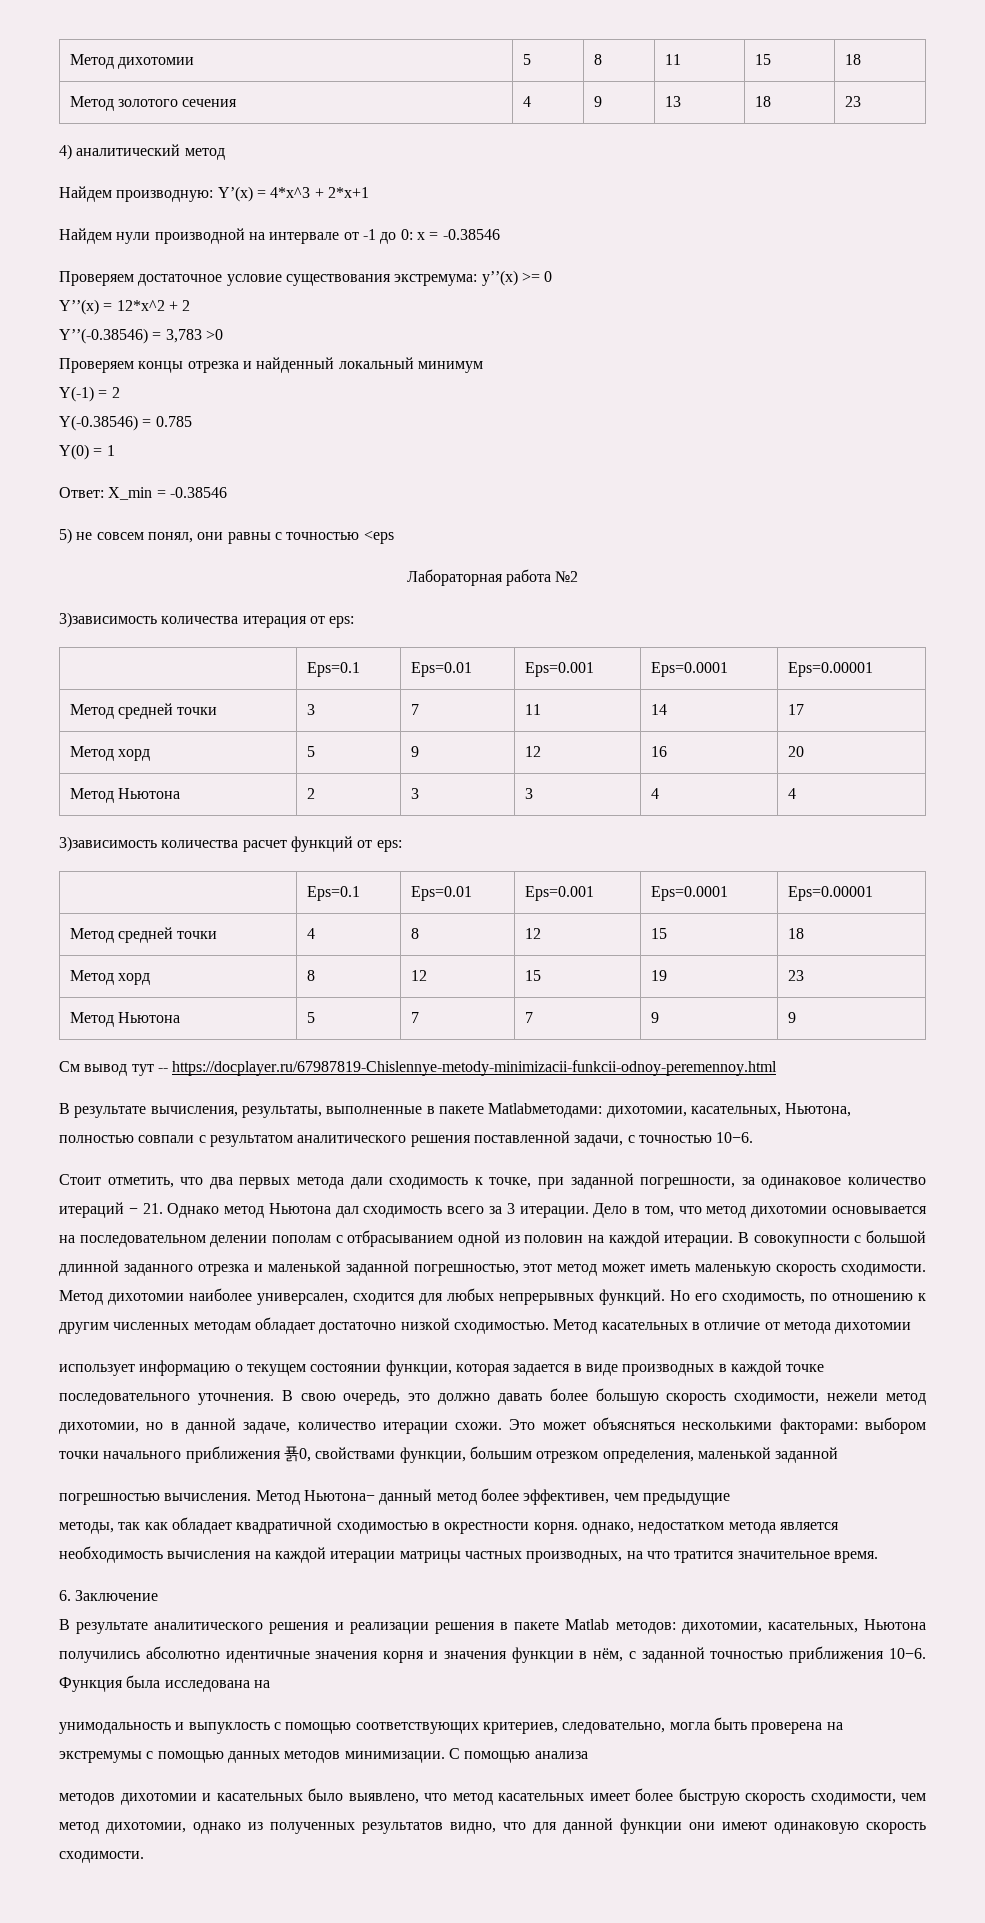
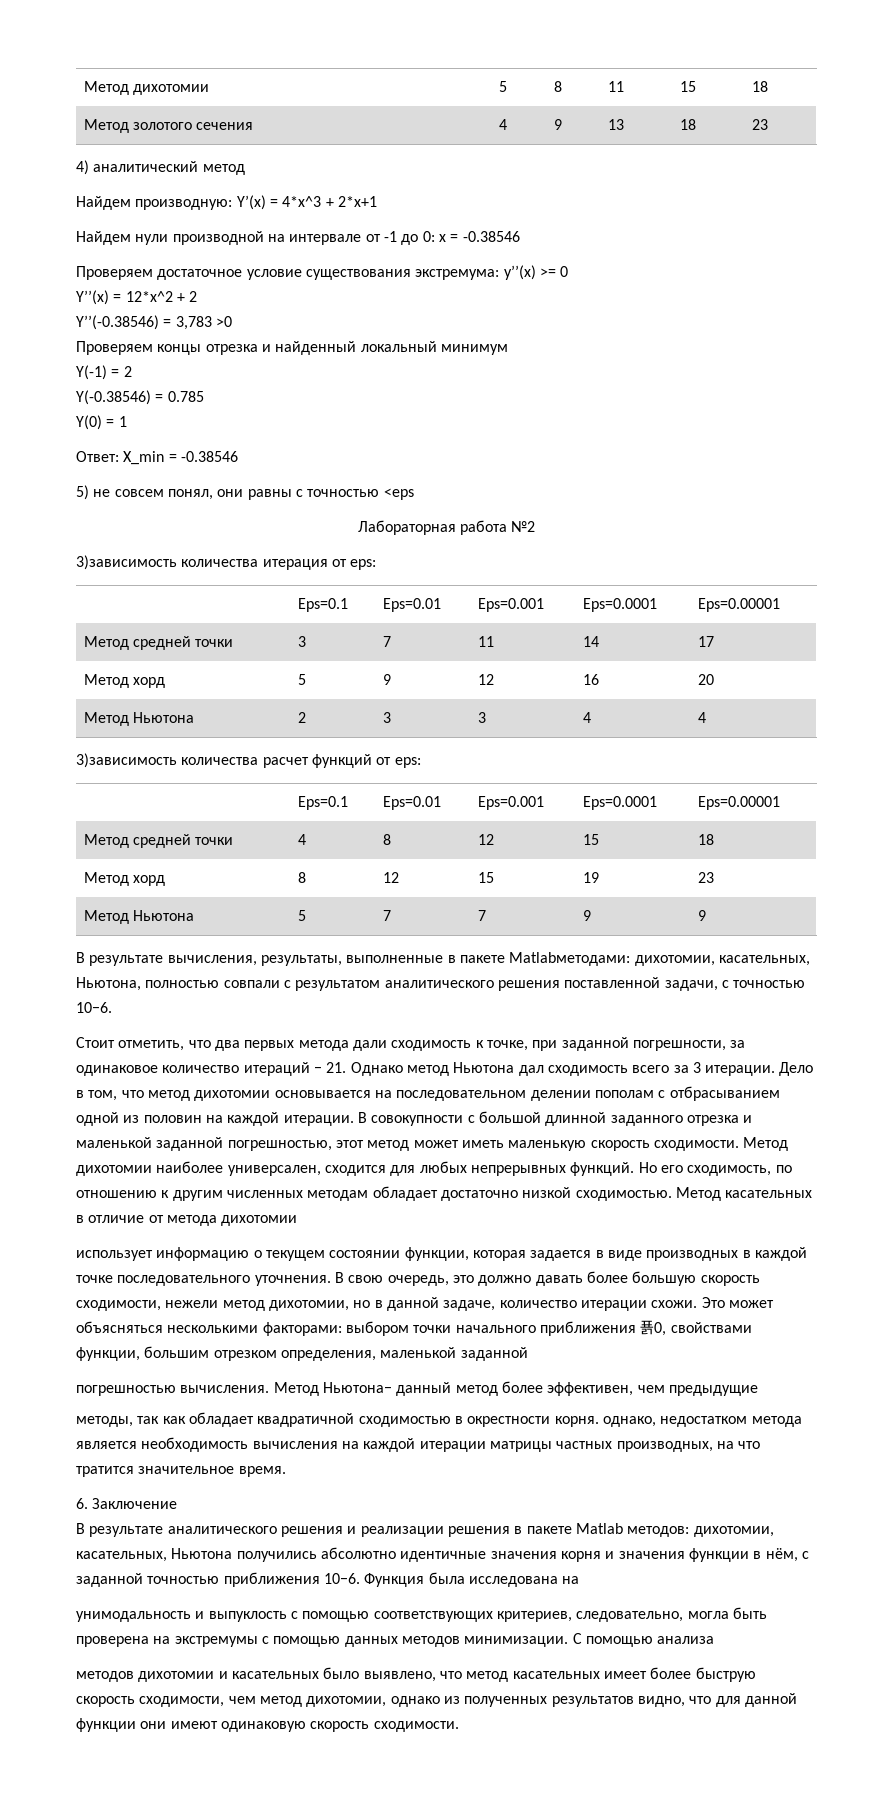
- См вывод тут -- https://docplayer.ru/67987819-Chislennye-metody-minimizacii-funkcii-odnoy-peremennoy.html

